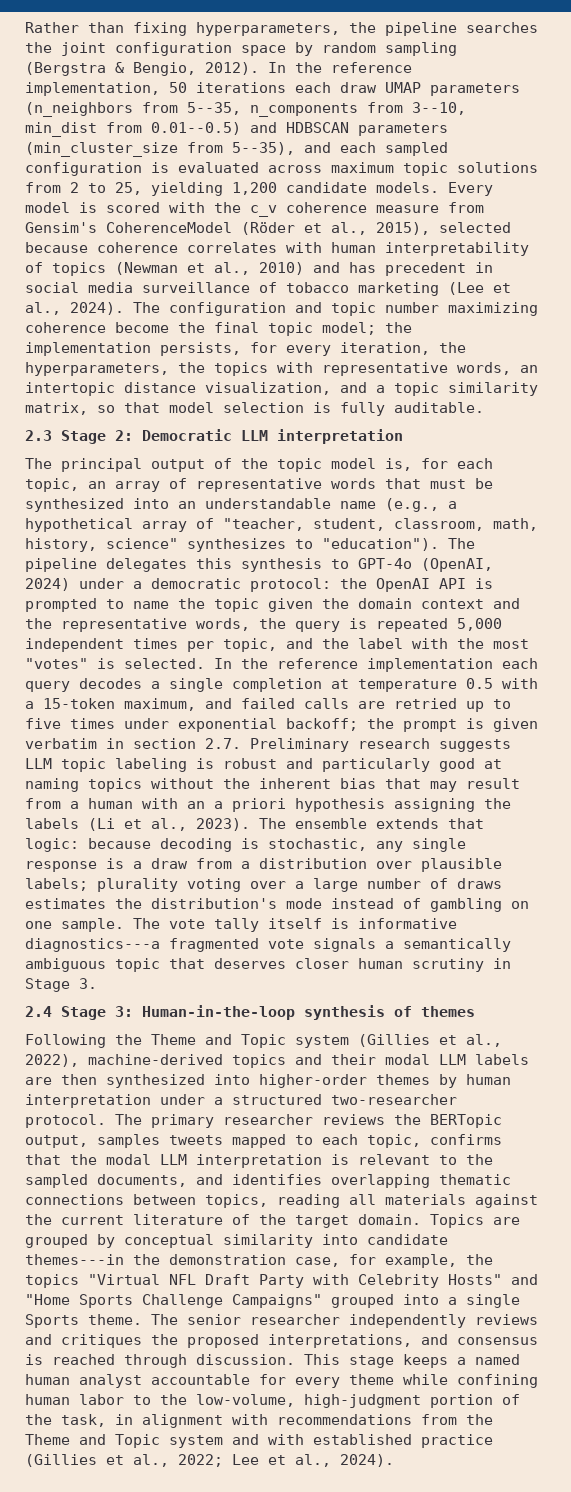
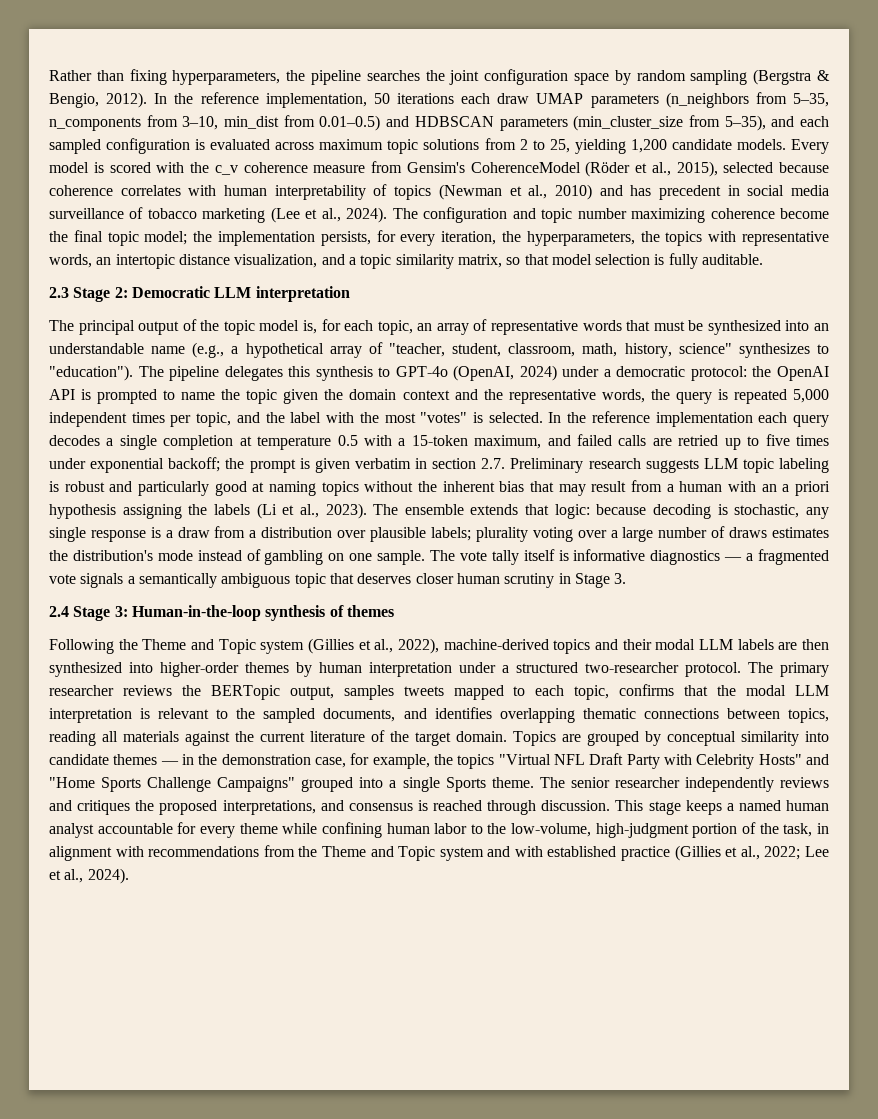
- In the reference implementation, 50 iterations each draw UMAP parameters (n_neighbors from 5--35, n_components from 3--10, min_dist from 0.01--0.5) and HDBSCAN parameters (min_cluster_size from 5--35), and each sampled configuration is evaluated across maximum topic solutions from 2 to 25, yielding 1,200 candidate models.
+ In the reference implementation, 50 iterations each draw UMAP parameters (n_neighbors from 5–35, n_components from 3–10, min_dist from 0.01–0.5) and HDBSCAN parameters (min_cluster_size from 5–35), and each sampled configuration is evaluated across maximum topic solutions from 2 to 25, yielding 1,200 candidate models.
- The vote tally itself is informative diagnostics---a fragmented vote signals a semantically ambiguous topic that deserves closer human scrutiny in Stage 3.
+ The vote tally itself is informative diagnostics — a fragmented vote signals a semantically ambiguous topic that deserves closer human scrutiny in Stage 3.
- Topics are grouped by conceptual similarity into candidate themes---in the demonstration case, for example, the topics "Virtual NFL Draft Party with Celebrity Hosts" and "Home Sports Challenge Campaigns" grouped into a single Sports theme.
+ Topics are grouped by conceptual similarity into candidate themes — in the demonstration case, for example, the topics "Virtual NFL Draft Party with Celebrity Hosts" and "Home Sports Challenge Campaigns" grouped into a single Sports theme.

